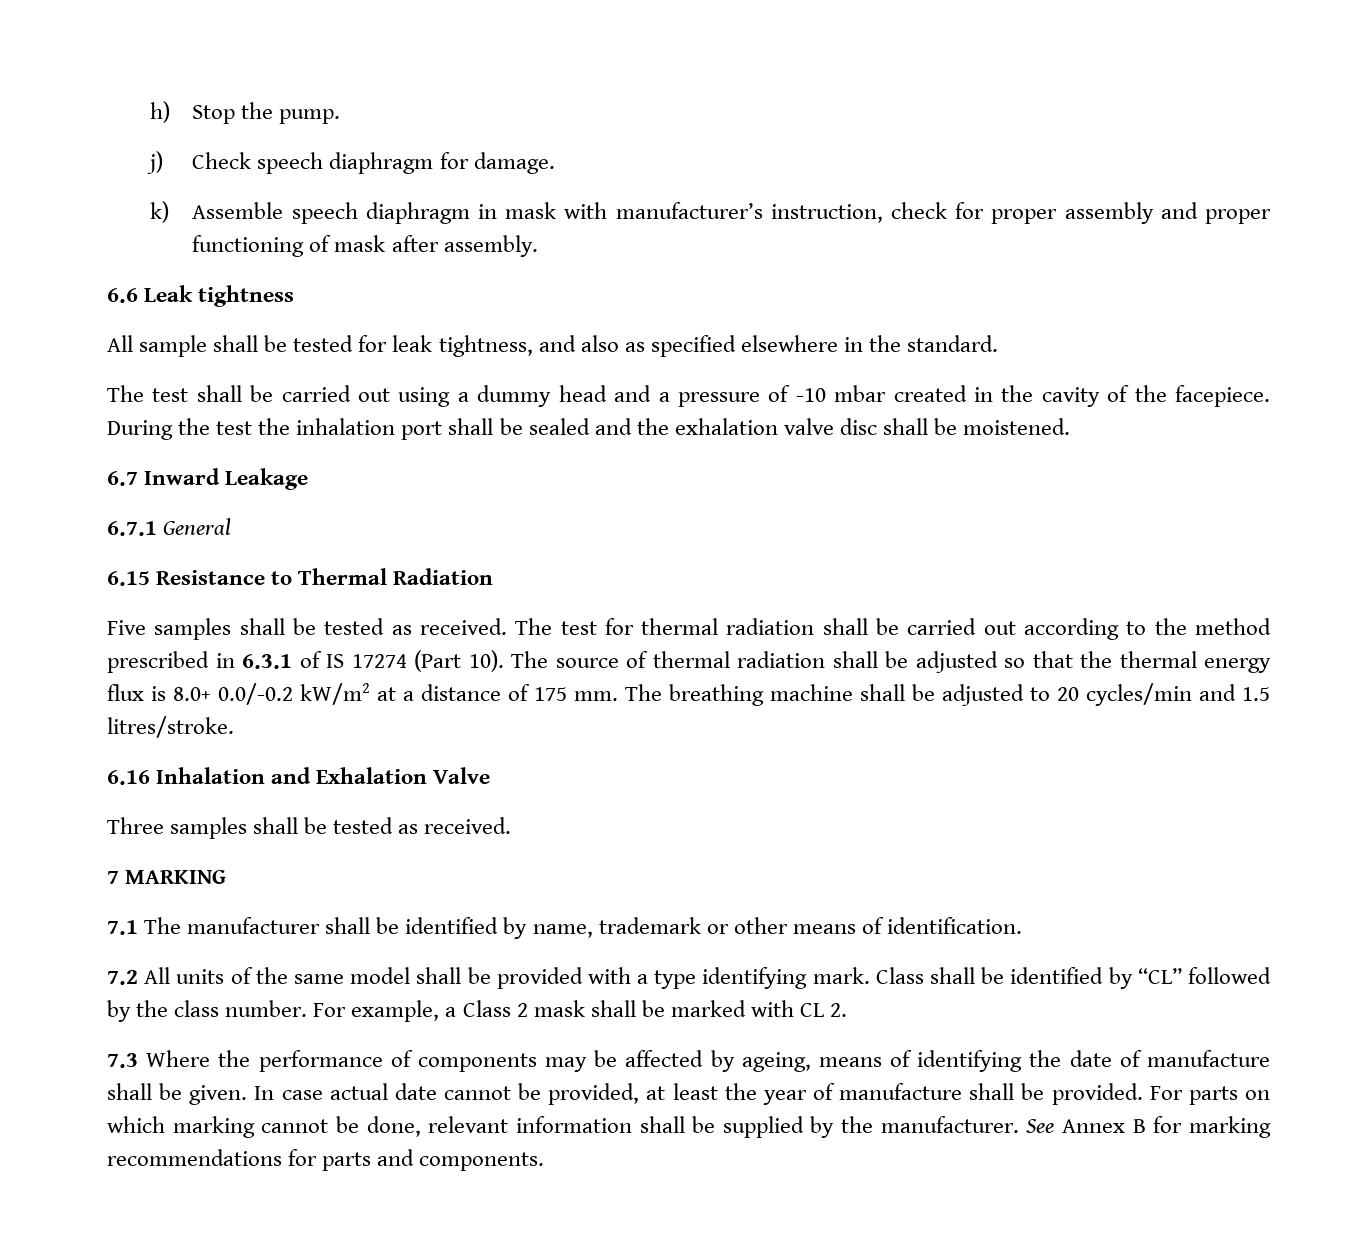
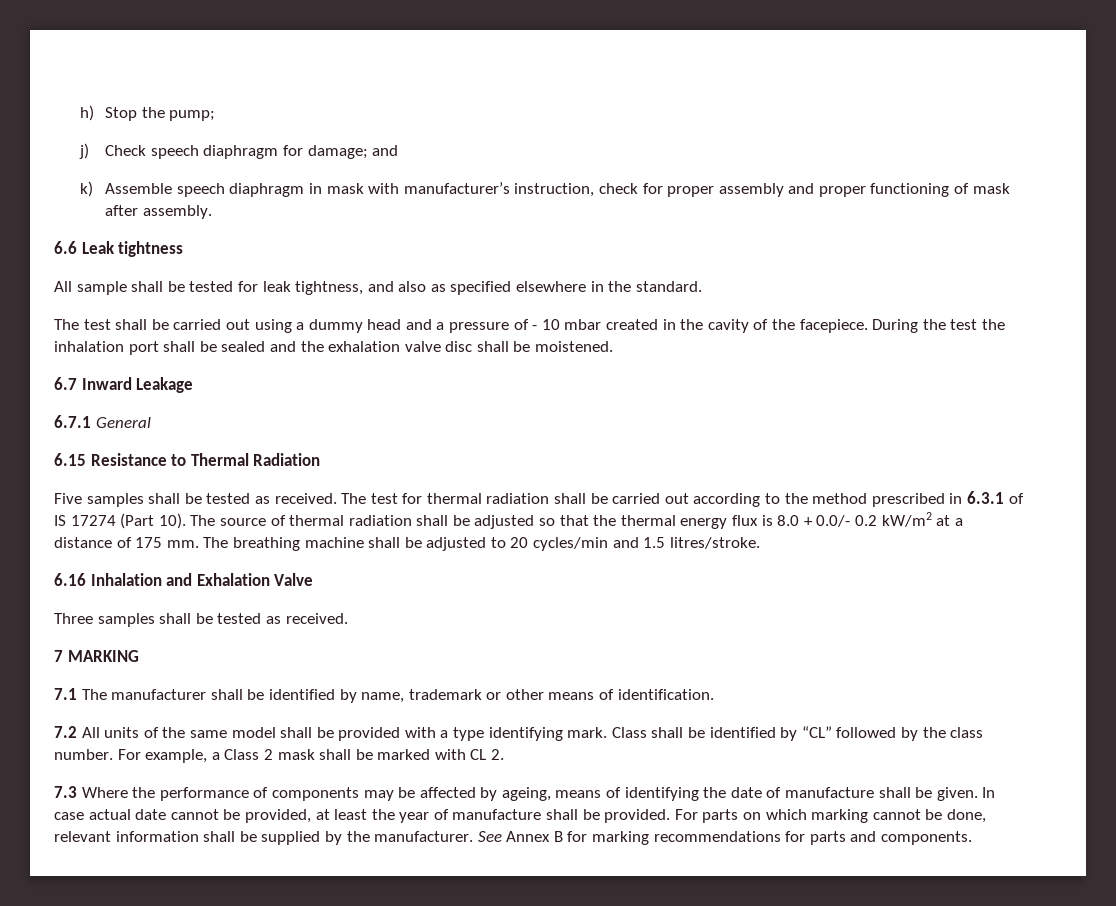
- h) Stop the pump.
+ h) Stop the pump;
- j) Check speech diaphragm for damage.
+ j) Check speech diaphragm for damage; and
- The test shall be carried out using a dummy head and a pressure of -10 mbar created in the cavity of the facepiece.
+ The test shall be carried out using a dummy head and a pressure of - 10 mbar created in the cavity of the facepiece.
- The source of thermal radiation shall be adjusted so that the thermal energy flux is 8.0+ 0.0/-0.2 kW/m2 at a distance of 175 mm.
+ The source of thermal radiation shall be adjusted so that the thermal energy flux is 8.0 + 0.0/- 0.2 kW/m2 at a distance of 175 mm.

